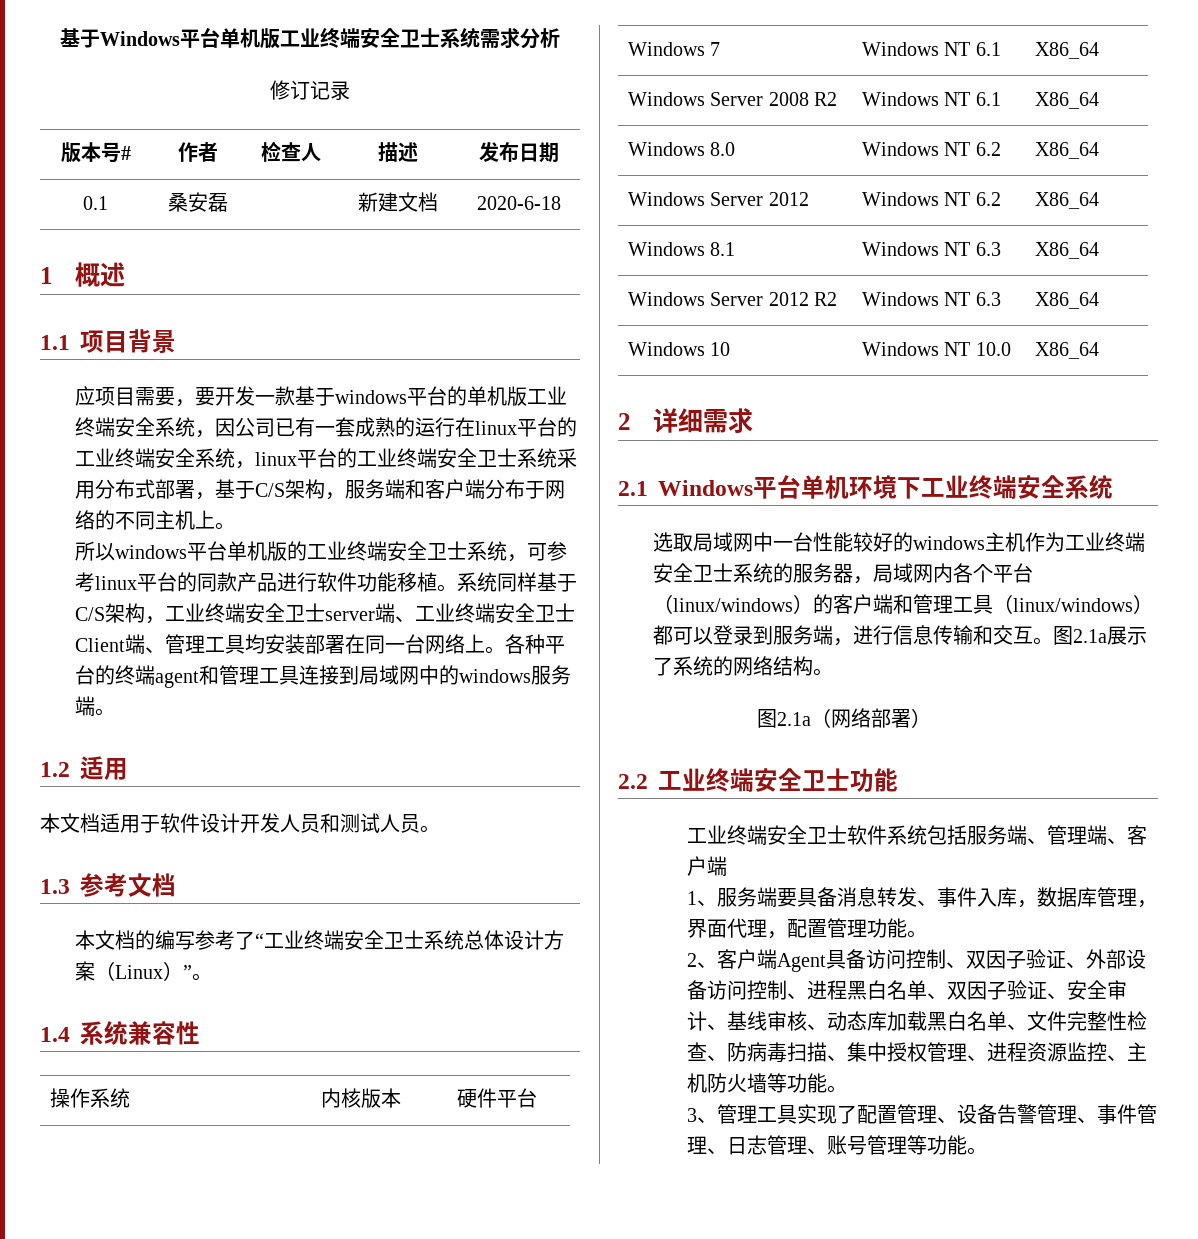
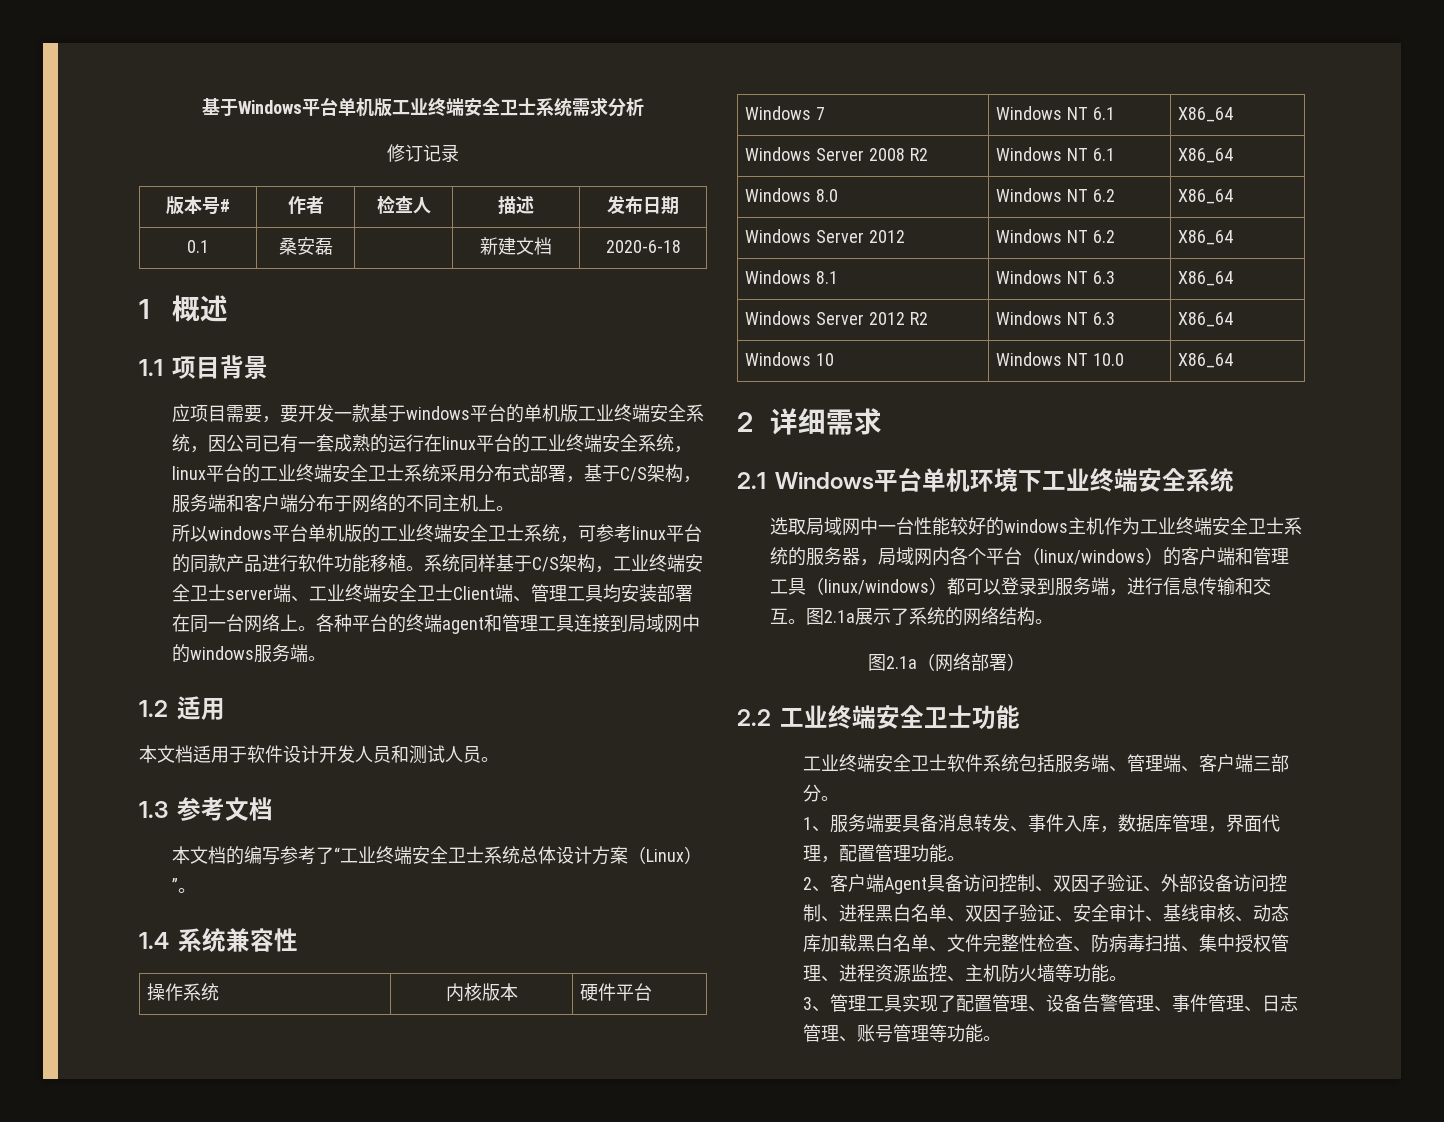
- 工业终端安全卫士软件系统包括服务端、管理端、客户端
+ 工业终端安全卫士软件系统包括服务端、管理端、客户端三部分。

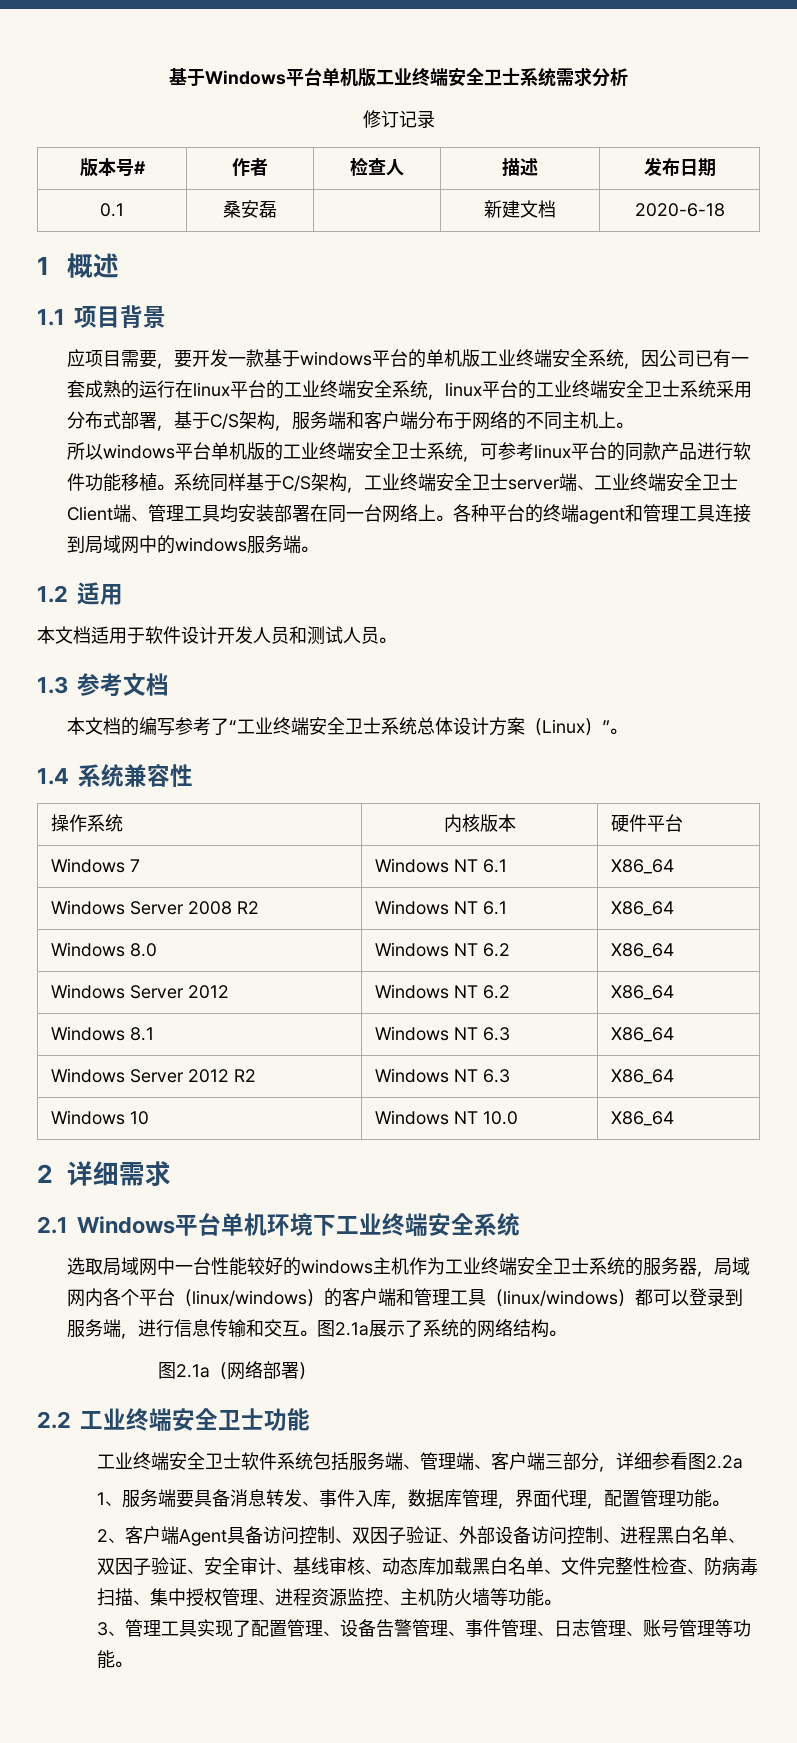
- 工业终端安全卫士软件系统包括服务端、管理端、客户端三部分。
+ 工业终端安全卫士软件系统包括服务端、管理端、客户端三部分，详细参看图2.2a

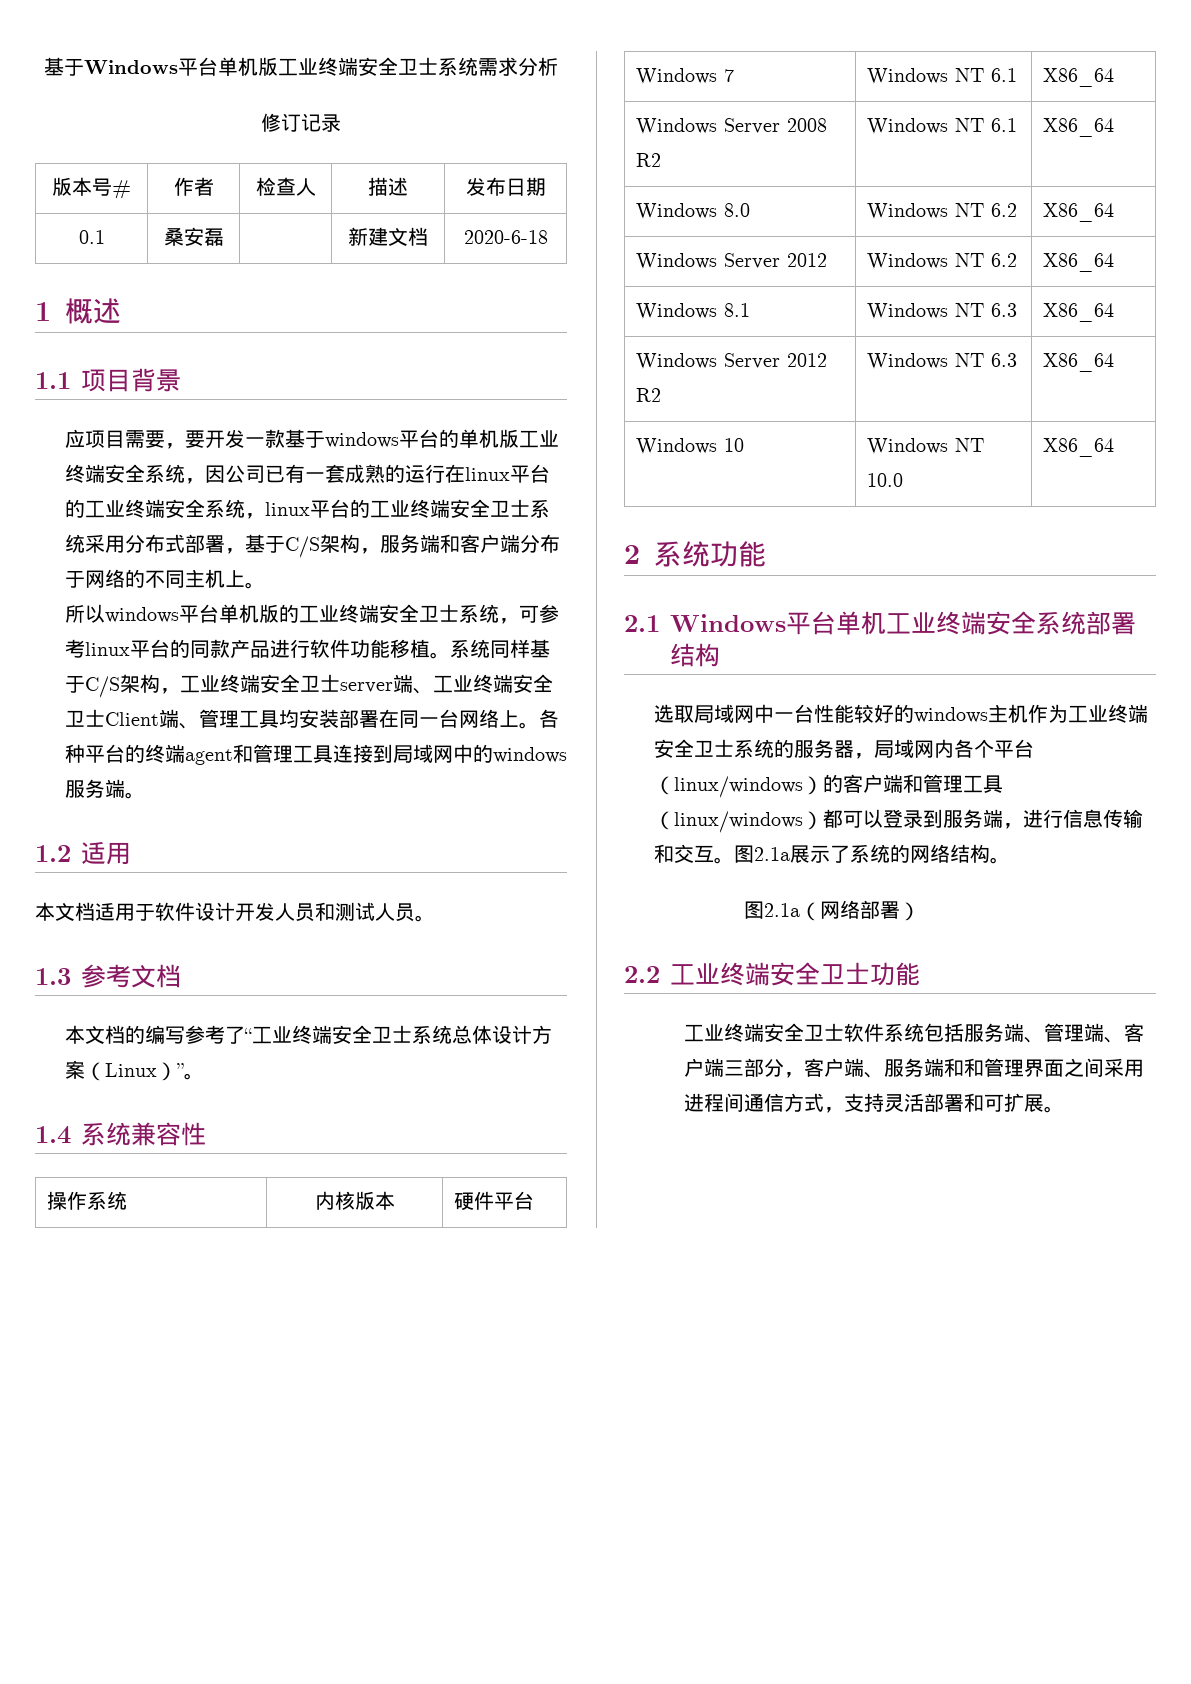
- 2详细需求
+ 2系统功能
- 2.1 Windows平台单机环境下工业终端安全系统
+ 2.1 Windows平台单机工业终端安全系统部署结构
- 工业终端安全卫士软件系统包括服务端、管理端、客户端三部分，详细参看图2.2a
- 1、服务端要具备消息转发、事件入库，数据库管理，界面代理，配置管理功能。
- 2、客户端Agent具备访问控制、双因子验证、外部设备访问控制、进程黑白名单、双因子验证、安全审计、基线审核、动态库加载黑白名单、文件完整性检查、防病毒扫描、集中授权管理、进程资源监控、主机防火墙等功能。
- 3、管理工具实现了配置管理、设备告警管理、事件管理、日志管理、账号管理等功能。
+ 工业终端安全卫士软件系统包括服务端、管理端、客户端三部分，客户端、服务端和和管理界面之间采用进程间通信方式，支持灵活部署和可扩展。

